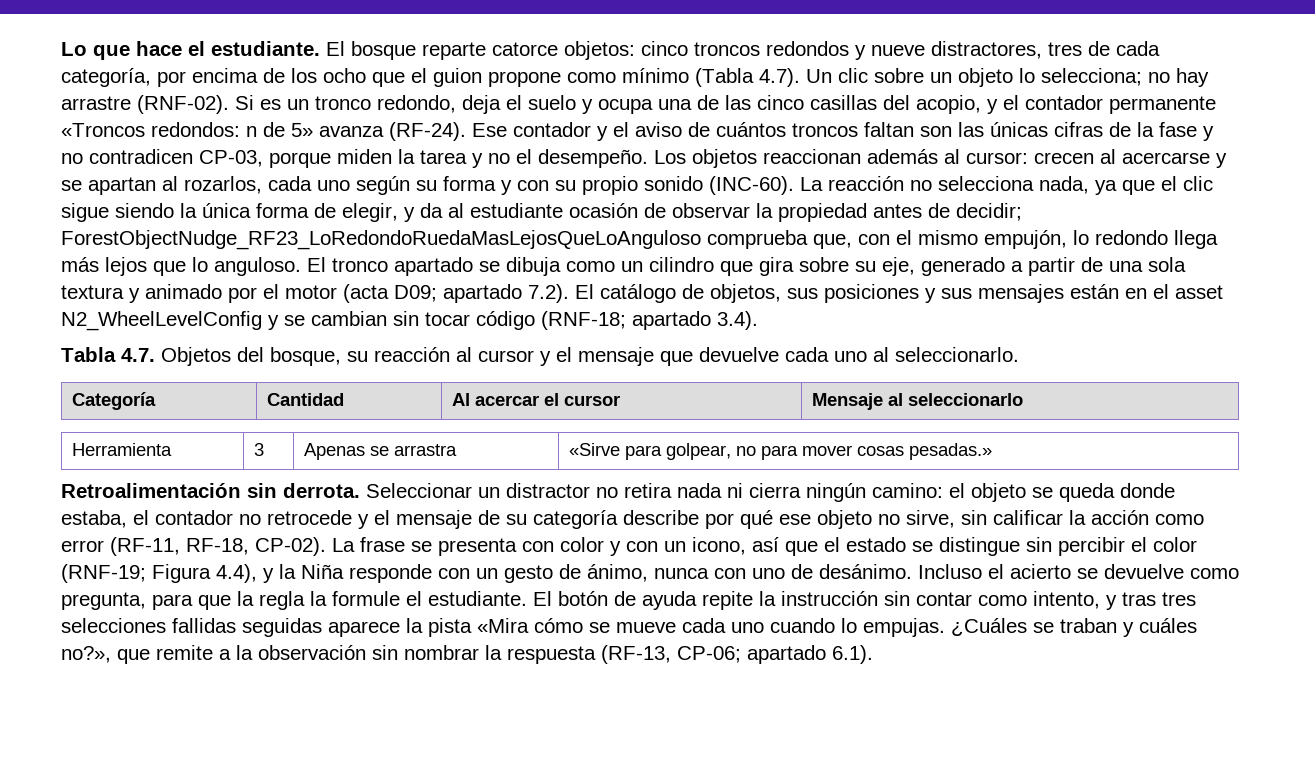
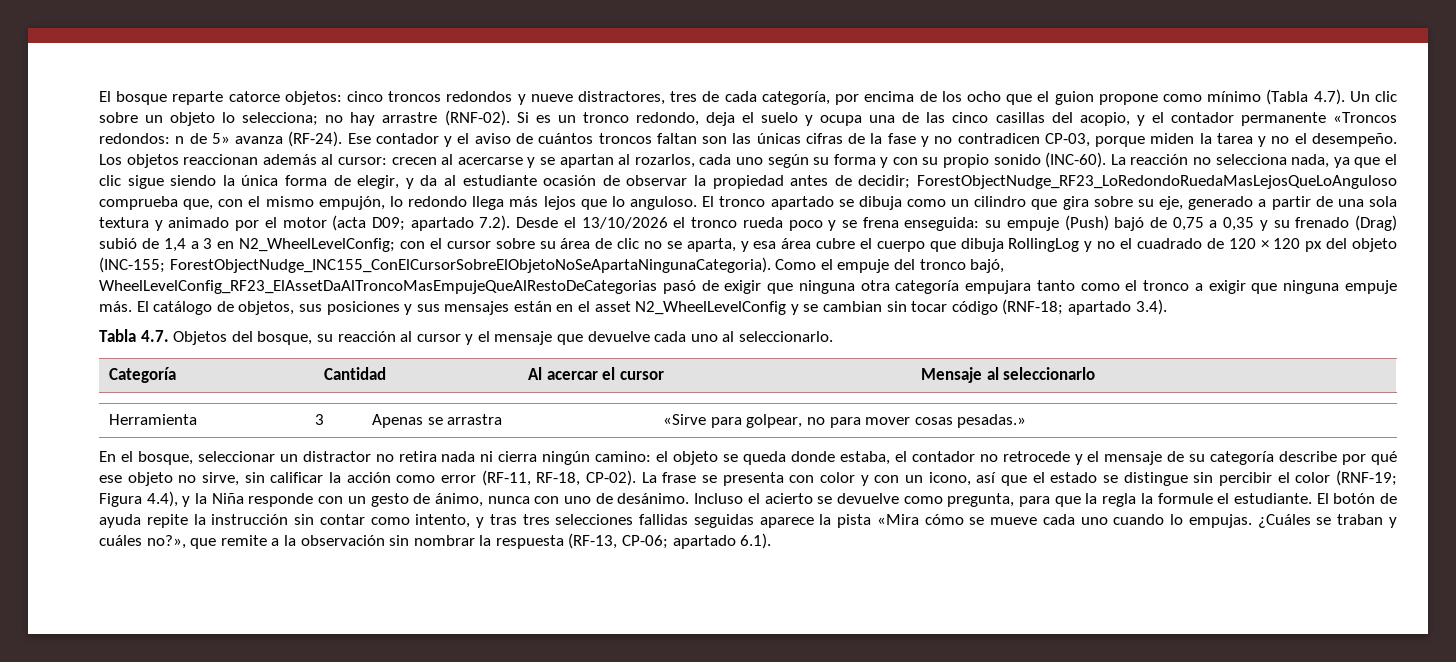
- Lo que hace el estudiante.
- El tronco apartado se dibuja como un cilindro que gira sobre su eje, generado a partir de una sola textura y animado por el motor (acta D09; apartado 7.2). El catálogo de objetos, sus posiciones y sus mensajes están en el asset N2_WheelLevelConfig y se cambian sin tocar código (RNF-18; apartado 3.4).
+ El tronco apartado se dibuja como un cilindro que gira sobre su eje, generado a partir de una sola textura y animado por el motor (acta D09; apartado 7.2). Desde el 13/10/2026 el tronco rueda poco y se frena enseguida: su empuje (Push) bajó de 0,75 a 0,35 y su frenado (Drag) subió de 1,4 a 3 en N2_WheelLevelConfig; con el cursor sobre su área de clic no se aparta, y esa área cubre el cuerpo que dibuja RollingLog y no el cuadrado de 120 × 120 px del objeto (INC-155; ForestObjectNudge_INC155_ConElCursorSobreElObjetoNoSeApartaNingunaCategoria). Como el empuje del tronco bajó, WheelLevelConfig_RF23_ElAssetDaAlTroncoMasEmpujeQueAlRestoDeCategorias pasó de exigir que ninguna otra categoría empujara tanto como el tronco a exigir que ninguna empuje más. El catálogo de objetos, sus posiciones y sus mensajes están en el asset N2_WheelLevelConfig y se cambian sin tocar código (RNF-18; apartado 3.4).
- Retroalimentación sin derrota. Seleccionar un distractor no retira nada ni cierra ningún camino: el objeto se queda donde estaba, el contador no retrocede y el mensaje de su categoría describe por qué ese objeto no sirve, sin calificar la acción como error (RF-11, RF-18, CP-02).
+ En el bosque, seleccionar un distractor no retira nada ni cierra ningún camino: el objeto se queda donde estaba, el contador no retrocede y el mensaje de su categoría describe por qué ese objeto no sirve, sin calificar la acción como error (RF-11, RF-18, CP-02).

